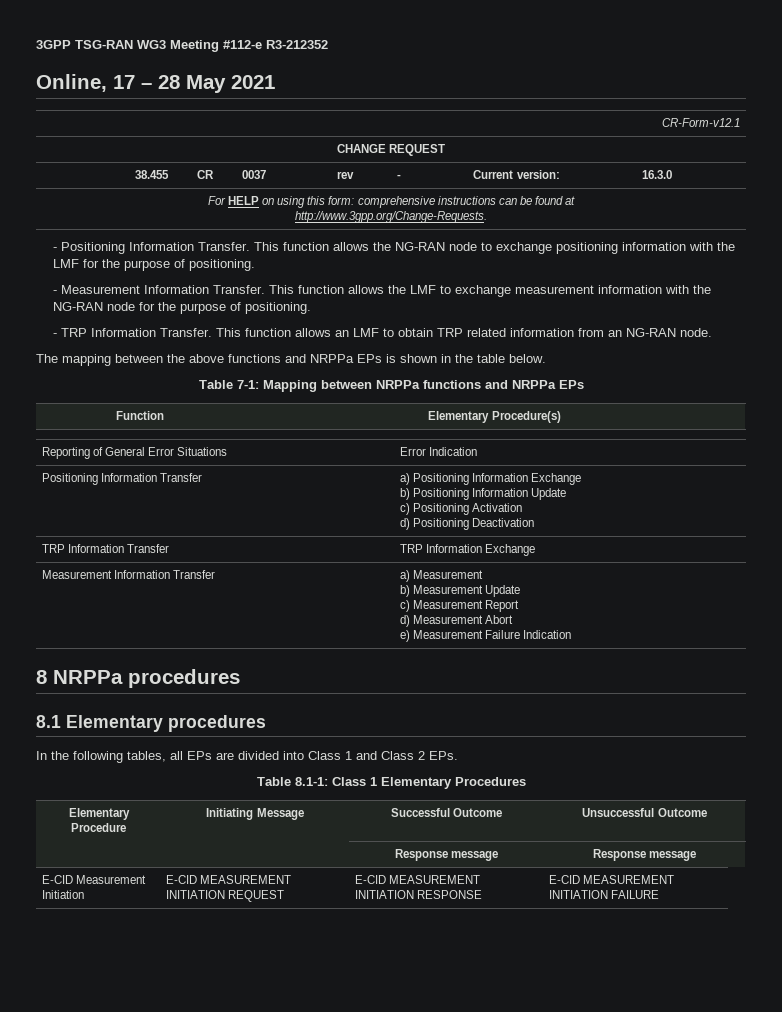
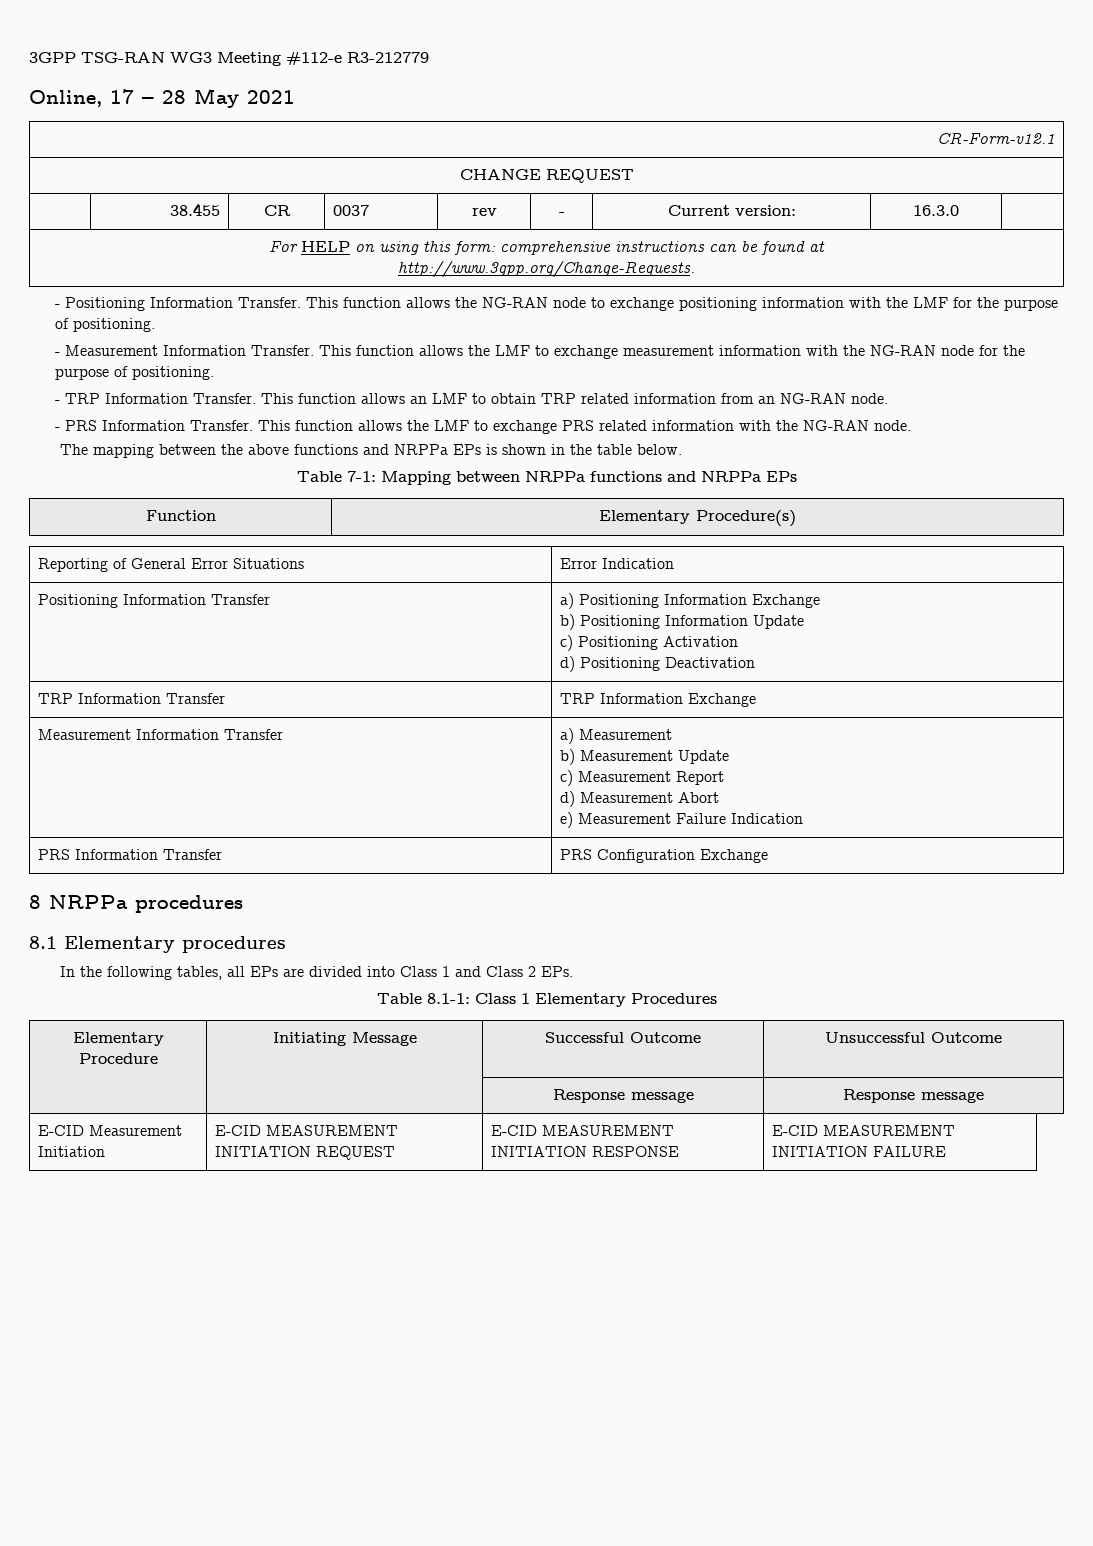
- 3GPP TSG-RAN WG3 Meeting #112-e R3-212352
+ 3GPP TSG-RAN WG3 Meeting #112-e R3-212779
+ - PRS Information Transfer. This function allows the LMF to exchange PRS related information with the NG-RAN node.
+ PRS Information Transfer | PRS Configuration Exchange

